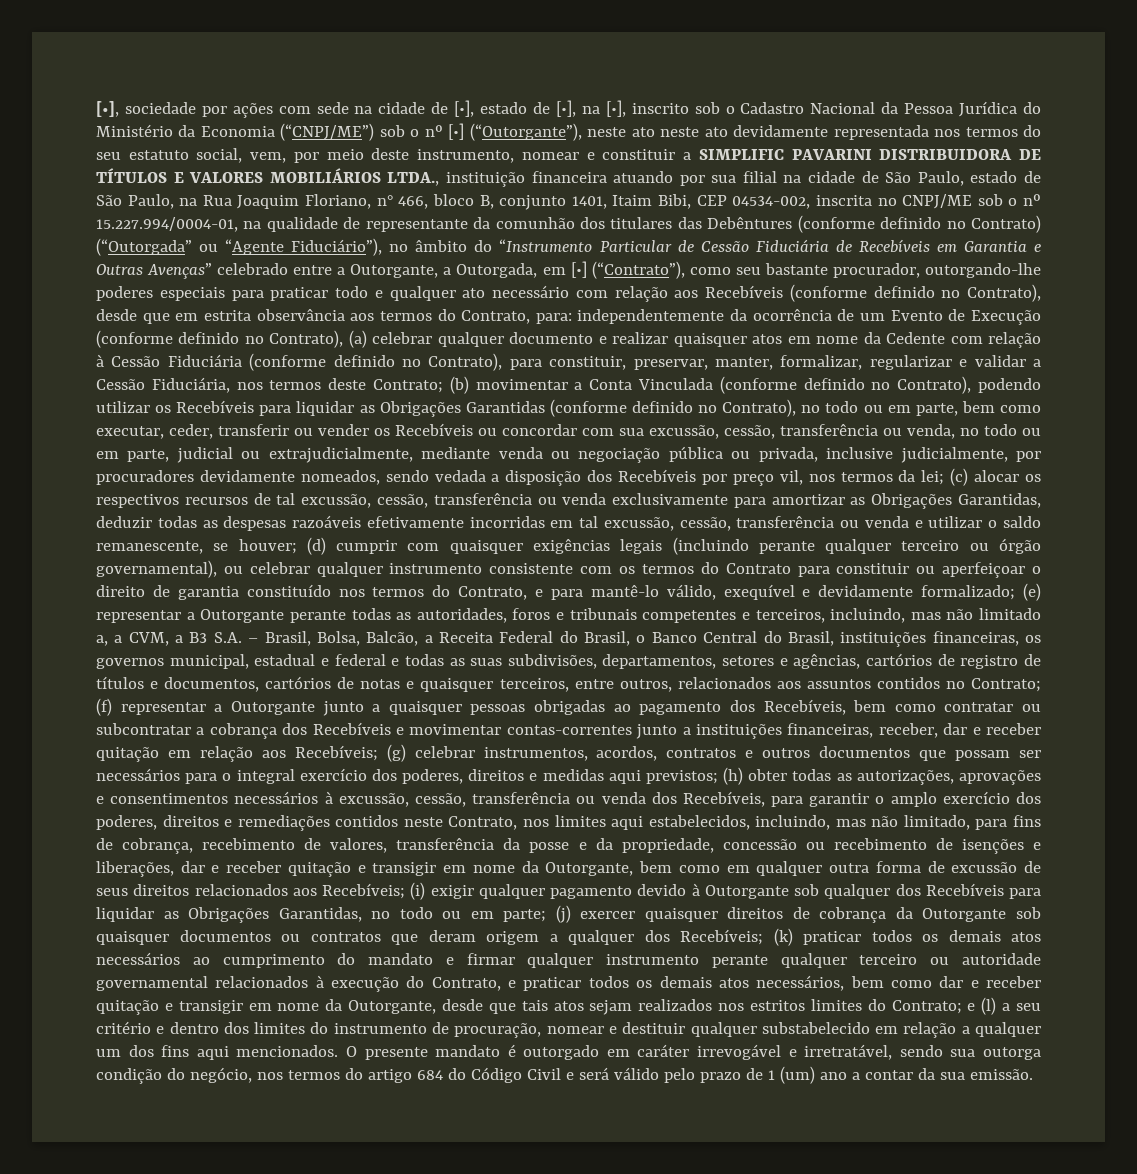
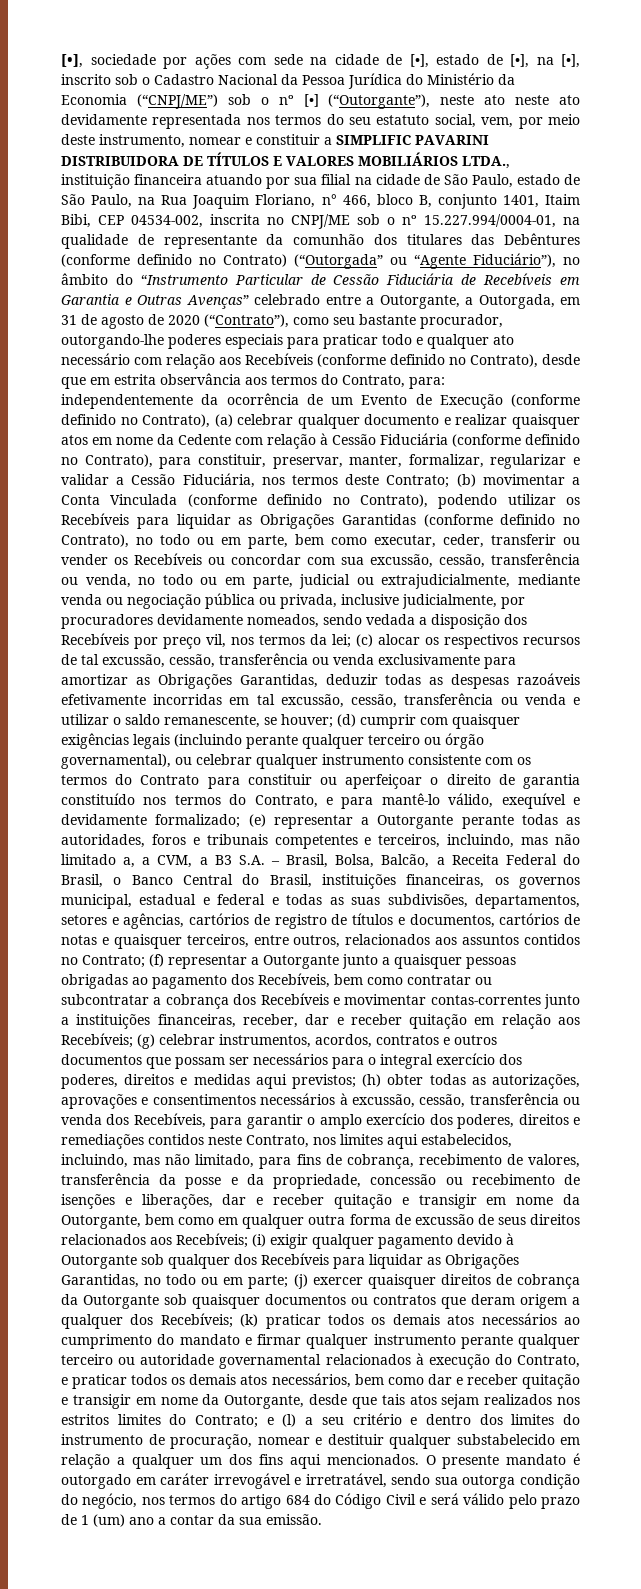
- [•], sociedade por ações com sede na cidade de [•], estado de [•], na [•], inscrito sob o Cadastro Nacional da Pessoa Jurídica do Ministério da Economia (“CNPJ/ME”) sob o nº [•] (“Outorgante”), neste ato neste ato devidamente representada nos termos do seu estatuto social, vem, por meio deste instrumento, nomear e constituir a SIMPLIFIC PAVARINI DISTRIBUIDORA DE TÍTULOS E VALORES MOBILIÁRIOS LTDA., instituição financeira atuando por sua filial na cidade de São Paulo, estado de São Paulo, na Rua Joaquim Floriano, n° 466, bloco B, conjunto 1401, Itaim Bibi, CEP 04534-002, inscrita no CNPJ/ME sob o nº 15.227.994/0004-01, na qualidade de representante da comunhão dos titulares das Debêntures (conforme definido no Contrato) (“Outorgada” ou “Agente Fiduciário”), no âmbito do “Instrumento Particular de Cessão Fiduciária de Recebíveis em Garantia e Outras Avenças” celebrado entre a Outorgante, a Outorgada, em [•] (“Contrato”), como seu bastante procurador, outorgando-lhe poderes especiais para praticar todo e qualquer ato necessário com relação aos Recebíveis (conforme definido no Contrato), desde que em estrita observância aos termos do Contrato, para:
+ [•], sociedade por ações com sede na cidade de [•], estado de [•], na [•], inscrito sob o Cadastro Nacional da Pessoa Jurídica do Ministério da Economia (“CNPJ/ME”) sob o nº [•] (“Outorgante”), neste ato neste ato devidamente representada nos termos do seu estatuto social, vem, por meio deste instrumento, nomear e constituir a SIMPLIFIC PAVARINI DISTRIBUIDORA DE TÍTULOS E VALORES MOBILIÁRIOS LTDA., instituição financeira atuando por sua filial na cidade de São Paulo, estado de São Paulo, na Rua Joaquim Floriano, n° 466, bloco B, conjunto 1401, Itaim Bibi, CEP 04534-002, inscrita no CNPJ/ME sob o nº 15.227.994/0004-01, na qualidade de representante da comunhão dos titulares das Debêntures (conforme definido no Contrato) (“Outorgada” ou “Agente Fiduciário”), no âmbito do “Instrumento Particular de Cessão Fiduciária de Recebíveis em Garantia e Outras Avenças” celebrado entre a Outorgante, a Outorgada, em 31 de agosto de 2020 (“Contrato”), como seu bastante procurador, outorgando-lhe poderes especiais para praticar todo e qualquer ato necessário com relação aos Recebíveis (conforme definido no Contrato), desde que em estrita observância aos termos do Contrato, para:

